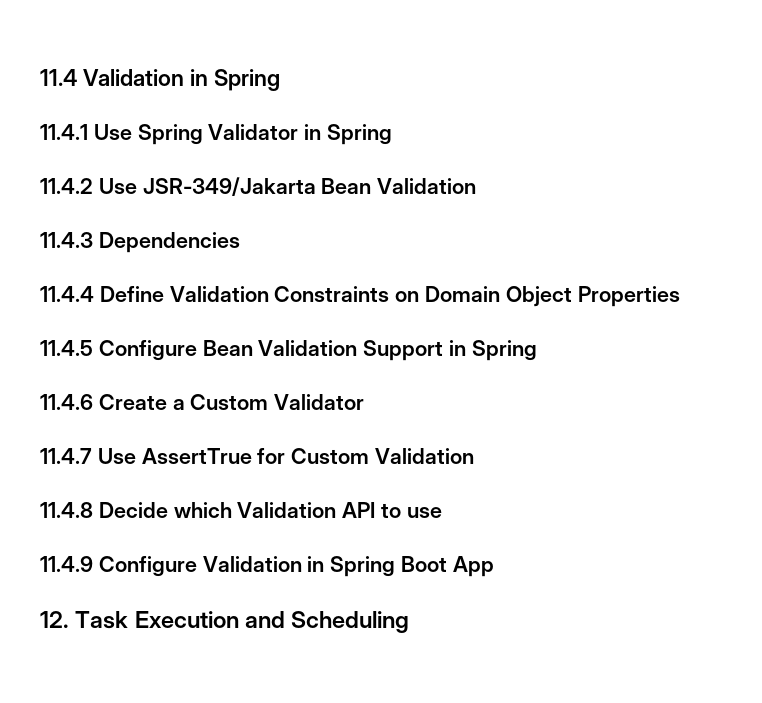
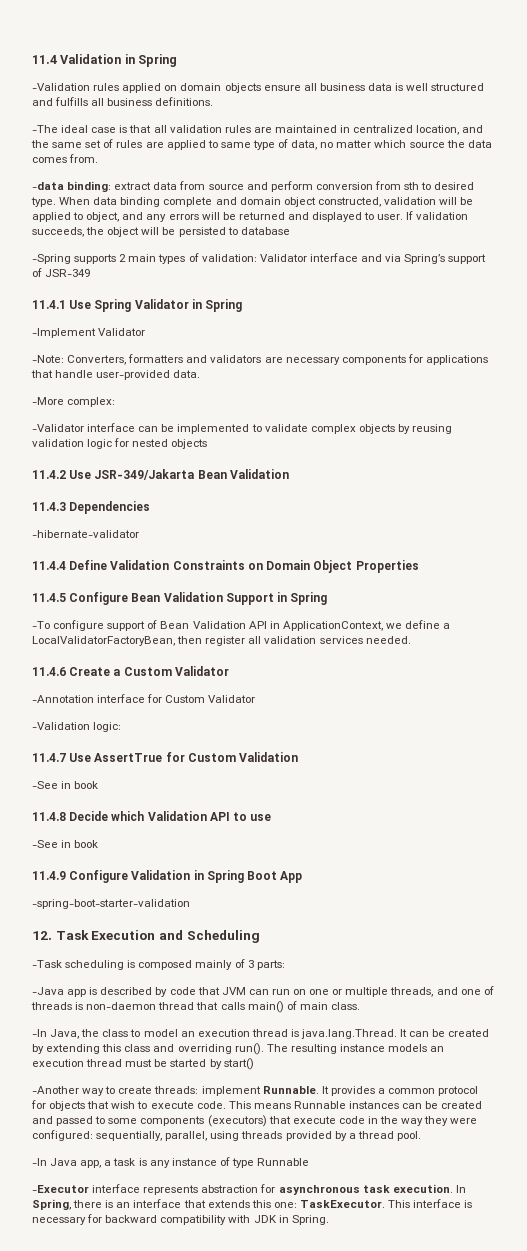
+ -Validation rules applied on domain objects ensure all business data is well structured and fulfills all business definitions.
+ -The ideal case is that all validation rules are maintained in centralized location, and the same set of rules are applied to same type of data, no matter which source the data comes from.
+ -data binding: extract data from source and perform conversion from sth to desired type. When data binding complete and domain object constructed, validation will be applied to object, and any errors will be returned and displayed to user. If validation succeeds, the object will be persisted to database
+ -Spring supports 2 main types of validation: Validator interface and via Spring’s support of JSR-349
+ -Implement Validator
+ -Note: Converters, formatters and validators are necessary components for applications that handle user-provided data.
+ -More complex:
+ -Validator interface can be implemented to validate complex objects by reusing validation logic for nested objects
+ -hibernate-validator
+ -To configure support of Bean Validation API in ApplicationContext, we define a LocalValidatorFactoryBean, then register all validation services needed.
+ -Annotation interface for Custom Validator
+ -Validation logic:
  11.4.7 Use AssertTrue for Custom Validation
+ -See in book
  11.4.8 Decide which Validation API to use
+ -See in book
+ -spring-boot-starter-validation
+ -Task scheduling is composed mainly of 3 parts:
+ -Java app is described by code that JVM can run on one or multiple threads, and one of threads is non-daemon thread that calls main() of main class.
+ -In Java, the class to model an execution thread is java.lang.Thread. It can be created by extending this class and overriding run(). The resulting instance models an execution thread must be started by start()
+ -Another way to create threads: implement Runnable. It provides a common protocol for objects that wish to execute code. This means Runnable instances can be created and passed to some components (executors) that execute code in the way they were configured: sequentially, parallel, using threads provided by a thread pool.
+ -In Java app, a task is any instance of type Runnable
+ -Executor interface represents abstraction for asynchronous task execution. In Spring, there is an interface that extends this one: TaskExecutor. This interface is necessary for backward compatibility with JDK in Spring.

